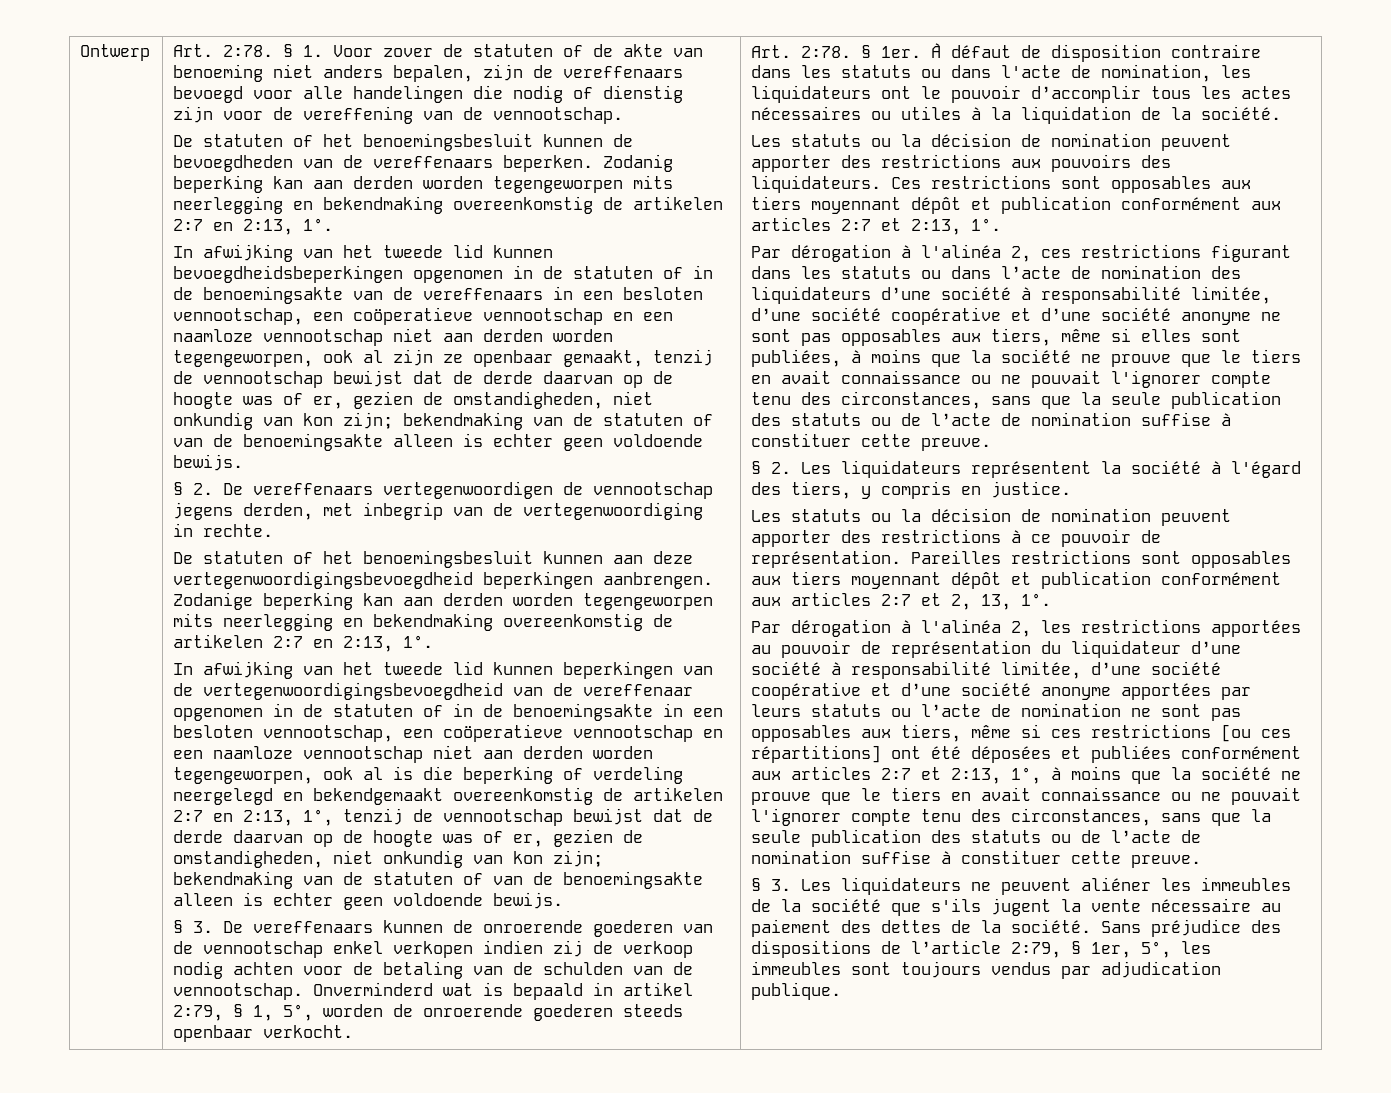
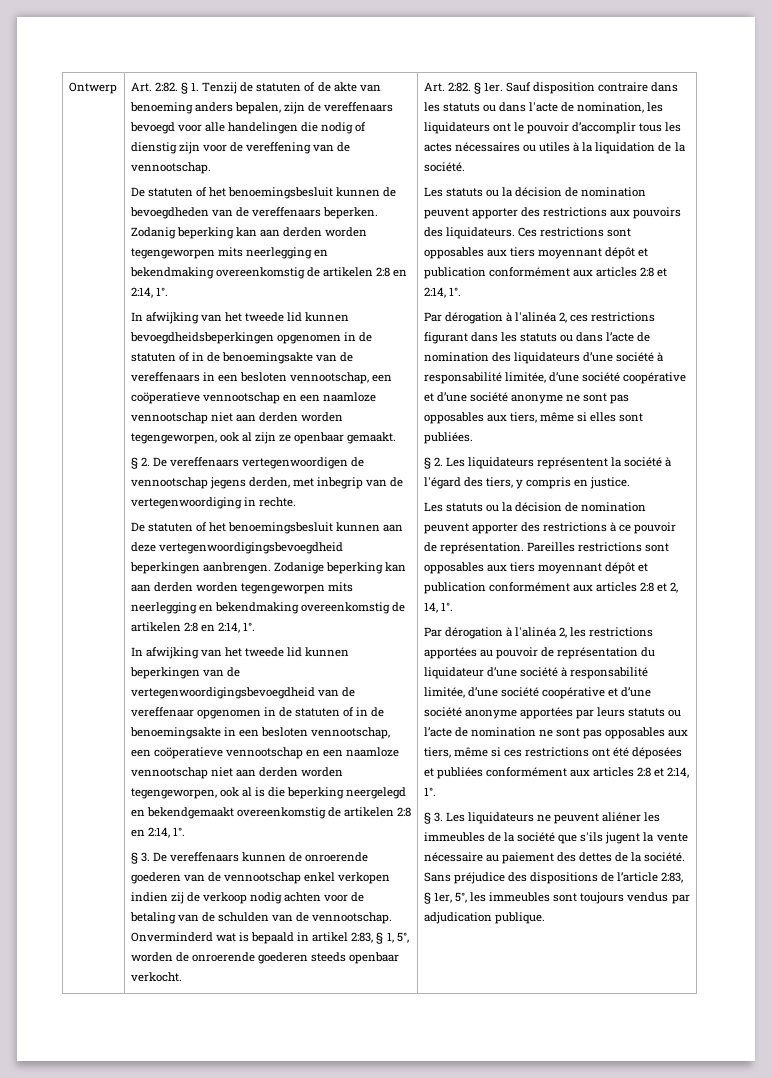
- Ontwerp | Art. 2:78.
+ Ontwerp | Art. 2:82.
- § 1. Voor zover de statuten of de akte van benoeming niet anders bepalen, zijn de vereffenaars bevoegd voor alle handelingen die nodig of dienstig zijn voor de vereffening van de vennootschap.
+ § 1. Tenzij de statuten of de akte van benoeming anders bepalen, zijn de vereffenaars bevoegd voor alle handelingen die nodig of dienstig zijn voor de vereffening van de vennootschap.
- Zodanig beperking kan aan derden worden tegengeworpen mits neerlegging en bekendmaking overeenkomstig de artikelen 2:7 en 2:13, 1°.
+ Zodanig beperking kan aan derden worden tegengeworpen mits neerlegging en bekendmaking overeenkomstig de artikelen 2:8 en 2:14, 1°.
- In afwijking van het tweede lid kunnen bevoegdheidsbeperkingen opgenomen in de statuten of in de benoemingsakte van de vereffenaars in een besloten vennootschap, een coöperatieve vennootschap en een naamloze vennootschap niet aan derden worden tegengeworpen, ook al zijn ze openbaar gemaakt, tenzij de vennootschap bewijst dat de derde daarvan op de hoogte was of er, gezien de omstandigheden, niet onkundig van kon zijn; bekendmaking van de statuten of van de benoemingsakte alleen is echter geen voldoende bewijs.
+ In afwijking van het tweede lid kunnen bevoegdheidsbeperkingen opgenomen in de statuten of in de benoemingsakte van de vereffenaars in een besloten vennootschap, een coöperatieve vennootschap en een naamloze vennootschap niet aan derden worden tegengeworpen, ook al zijn ze openbaar gemaakt.
- Zodanige beperking kan aan derden worden tegengeworpen mits neerlegging en bekendmaking overeenkomstig de artikelen 2:7 en 2:13, 1°.
+ Zodanige beperking kan aan derden worden tegengeworpen mits neerlegging en bekendmaking overeenkomstig de artikelen 2:8 en 2:14, 1°.
- In afwijking van het tweede lid kunnen beperkingen van de vertegenwoordigingsbevoegdheid van de vereffenaar opgenomen in de statuten of in de benoemingsakte in een besloten vennootschap, een coöperatieve vennootschap en een naamloze vennootschap niet aan derden worden tegengeworpen, ook al is die beperking of verdeling neergelegd en bekendgemaakt overeenkomstig de artikelen 2:7 en 2:13, 1°, tenzij de vennootschap bewijst dat de derde daarvan op de hoogte was of er, gezien de omstandigheden, niet onkundig van kon zijn; bekendmaking van de statuten of van de benoemingsakte alleen is echter geen voldoende bewijs.
+ In afwijking van het tweede lid kunnen beperkingen van de vertegenwoordigingsbevoegdheid van de vereffenaar opgenomen in de statuten of in de benoemingsakte in een besloten vennootschap, een coöperatieve vennootschap en een naamloze vennootschap niet aan derden worden tegengeworpen, ook al is die beperking neergelegd en bekendgemaakt overeenkomstig de artikelen 2:8 en 2:14, 1°.
- Onverminderd wat is bepaald in artikel 2:79, § 1, 5°, worden de onroerende goederen steeds openbaar verkocht. | Art. 2:78.
+ Onverminderd wat is bepaald in artikel 2:83, § 1, 5°, worden de onroerende goederen steeds openbaar verkocht. | Art. 2:82.
- À défaut de disposition contraire dans les statuts ou dans l'acte de nomination, les liquidateurs ont le pouvoir d’accomplir tous les actes nécessaires ou utiles à la liquidation de la société.
+ Sauf disposition contraire dans les statuts ou dans l'acte de nomination, les liquidateurs ont le pouvoir d’accomplir tous les actes nécessaires ou utiles à la liquidation de la société.
- Ces restrictions sont opposables aux tiers moyennant dépôt et publication conformément aux articles 2:7 et 2:13, 1°.
+ Ces restrictions sont opposables aux tiers moyennant dépôt et publication conformément aux articles 2:8 et 2:14, 1°.
- Par dérogation à l'alinéa 2, ces restrictions figurant dans les statuts ou dans l’acte de nomination des liquidateurs d’une société à responsabilité limitée, d’une société coopérative et d’une société anonyme ne sont pas opposables aux tiers, même si elles sont publiées, à moins que la société ne prouve que le tiers en avait connaissance ou ne pouvait l'ignorer compte tenu des circonstances, sans que la seule publication des statuts ou de l’acte de nomination suffise à constituer cette preuve.
+ Par dérogation à l'alinéa 2, ces restrictions figurant dans les statuts ou dans l’acte de nomination des liquidateurs d’une société à responsabilité limitée, d’une société coopérative et d’une société anonyme ne sont pas opposables aux tiers, même si elles sont publiées.
- Pareilles restrictions sont opposables aux tiers moyennant dépôt et publication conformément aux articles 2:7 et 2, 13, 1°.
+ Pareilles restrictions sont opposables aux tiers moyennant dépôt et publication conformément aux articles 2:8 et 2, 14, 1°.
- Par dérogation à l'alinéa 2, les restrictions apportées au pouvoir de représentation du liquidateur d’une société à responsabilité limitée, d’une société coopérative et d’une société anonyme apportées par leurs statuts ou l’acte de nomination ne sont pas opposables aux tiers, même si ces restrictions [ou ces répartitions] ont été déposées et publiées conformément aux articles 2:7 et 2:13, 1°, à moins que la société ne prouve que le tiers en avait connaissance ou ne pouvait l'ignorer compte tenu des circonstances, sans que la seule publication des statuts ou de l’acte de nomination suffise à constituer cette preuve.
+ Par dérogation à l'alinéa 2, les restrictions apportées au pouvoir de représentation du liquidateur d’une société à responsabilité limitée, d’une société coopérative et d’une société anonyme apportées par leurs statuts ou l’acte de nomination ne sont pas opposables aux tiers, même si ces restrictions ont été déposées et publiées conformément aux articles 2:8 et 2:14, 1°.
- Sans préjudice des dispositions de l’article 2:79, § 1er, 5°, les immeubles sont toujours vendus par adjudication publique.
+ Sans préjudice des dispositions de l’article 2:83, § 1er, 5°, les immeubles sont toujours vendus par adjudication publique.

